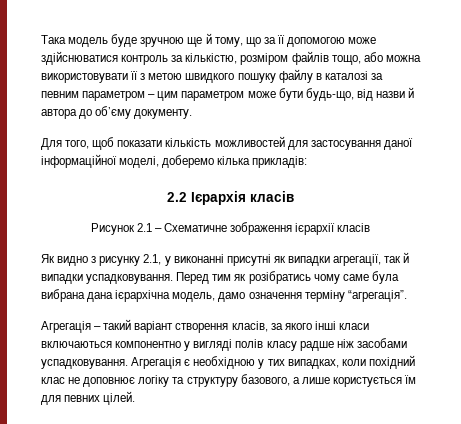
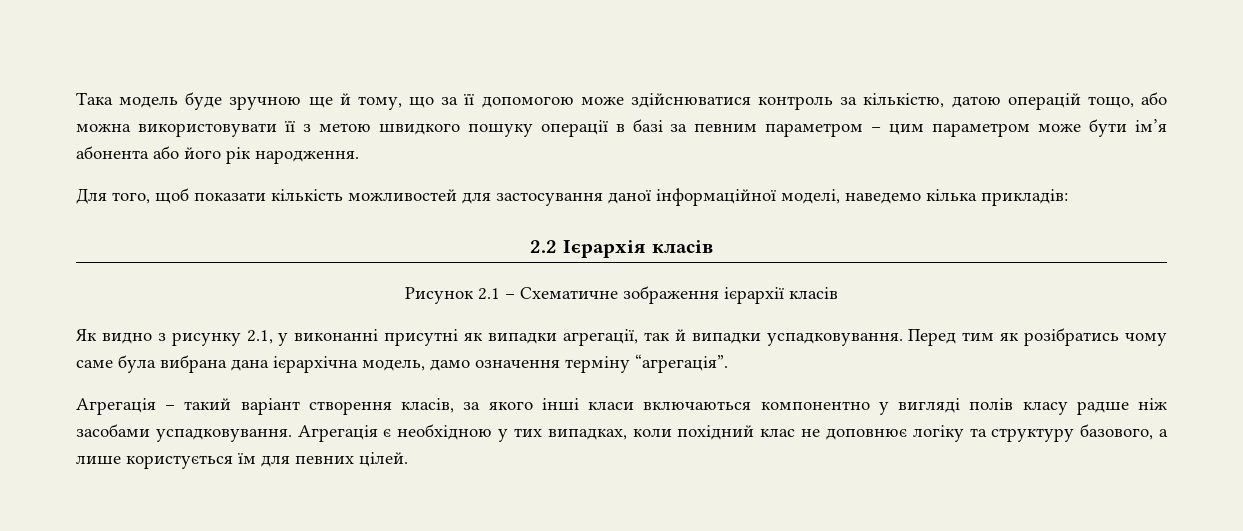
- Така модель буде зручною ще й тому, що за її допомогою може здійснюватися контроль за кількістю, розміром файлів тощо, або можна використовувати її з метою швидкого пошуку файлу в каталозі за певним параметром – цим параметром може бути будь-що, від назви й автора до об’єму документу.
+ Така модель буде зручною ще й тому, що за її допомогою може здійснюватися контроль за кількістю, датою операцій тощо, або можна використовувати її з метою швидкого пошуку операції в базі за певним параметром – цим параметром може бути ім’я абонента або його рік народження.
- Для того, щоб показати кількість можливостей для застосування даної інформаційної моделі, доберемо кілька прикладів:
+ Для того, щоб показати кількість можливостей для застосування даної інформаційної моделі, наведемо кілька прикладів:

